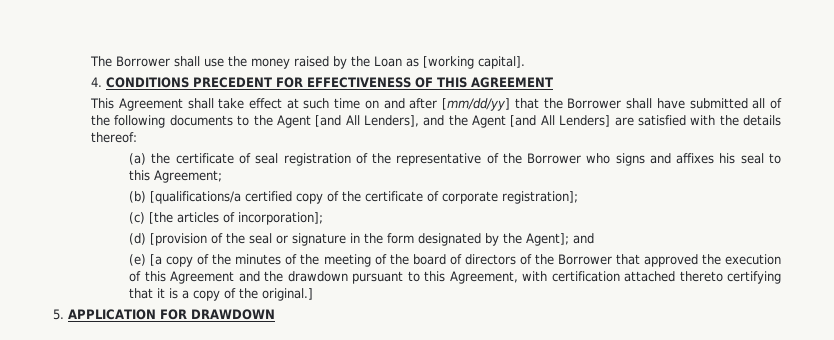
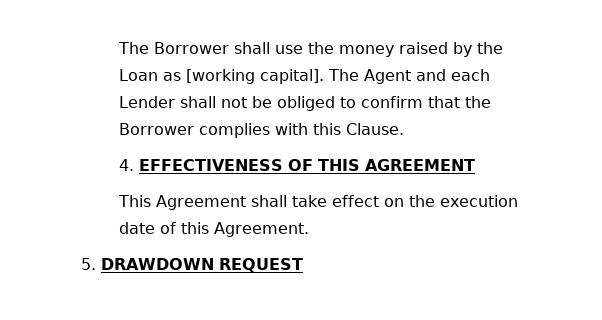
- The Borrower shall use the money raised by the Loan as [working capital].
- 4. CONDITIONS PRECEDENT FOR EFFECTIVENESS OF THIS AGREEMENT
+ The Borrower shall use the money raised by the Loan as [working capital]. The Agent and each Lender shall not be obliged to confirm that the Borrower complies with this Clause.
+ 4. EFFECTIVENESS OF THIS AGREEMENT
- This Agreement shall take effect at such time on and after [mm/dd/yy] that the Borrower shall have submitted all of the following documents to the Agent [and All Lenders], and the Agent [and All Lenders] are satisfied with the details thereof:
- (a) the certificate of seal registration of the representative of the Borrower who signs and affixes his seal to this Agreement;
- (b) [qualifications/a certified copy of the certificate of corporate registration];
- (c) [the articles of incorporation];
- (d) [provision of the seal or signature in the form designated by the Agent]; and
- (e) [a copy of the minutes of the meeting of the board of directors of the Borrower that approved the execution of this Agreement and the drawdown pursuant to this Agreement, with certification attached thereto certifying that it is a copy of the original.]
- 5. APPLICATION FOR DRAWDOWN
+ This Agreement shall take effect on the execution date of this Agreement.
+ 5. DRAWDOWN REQUEST

